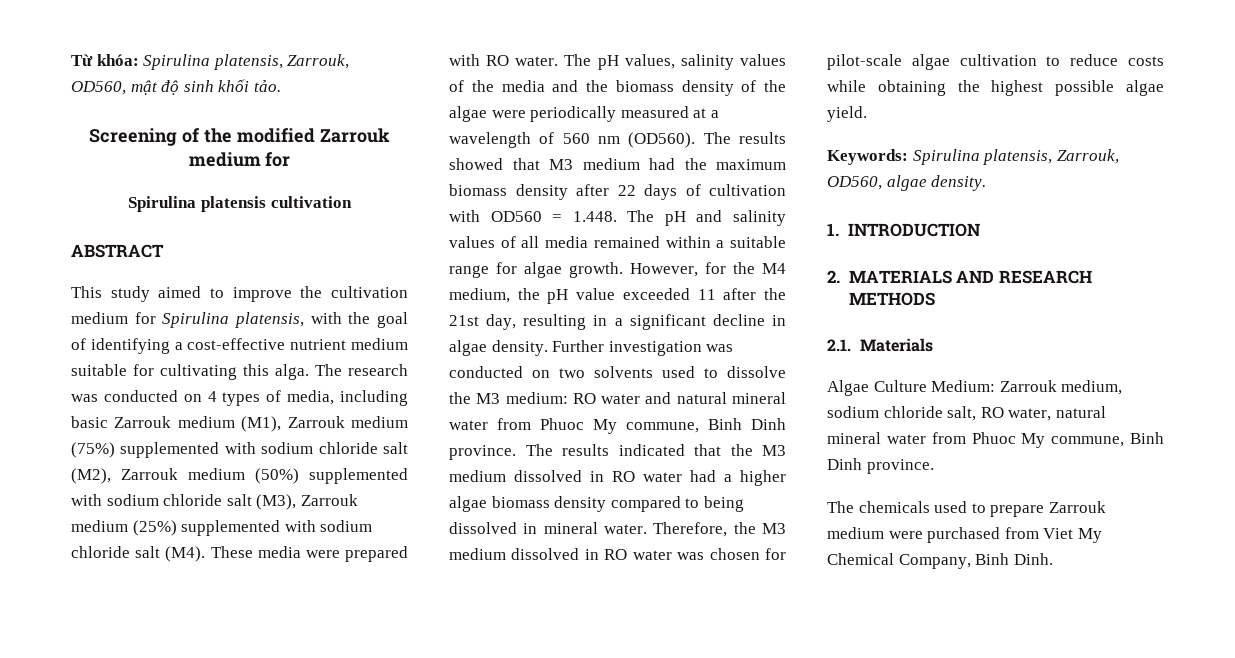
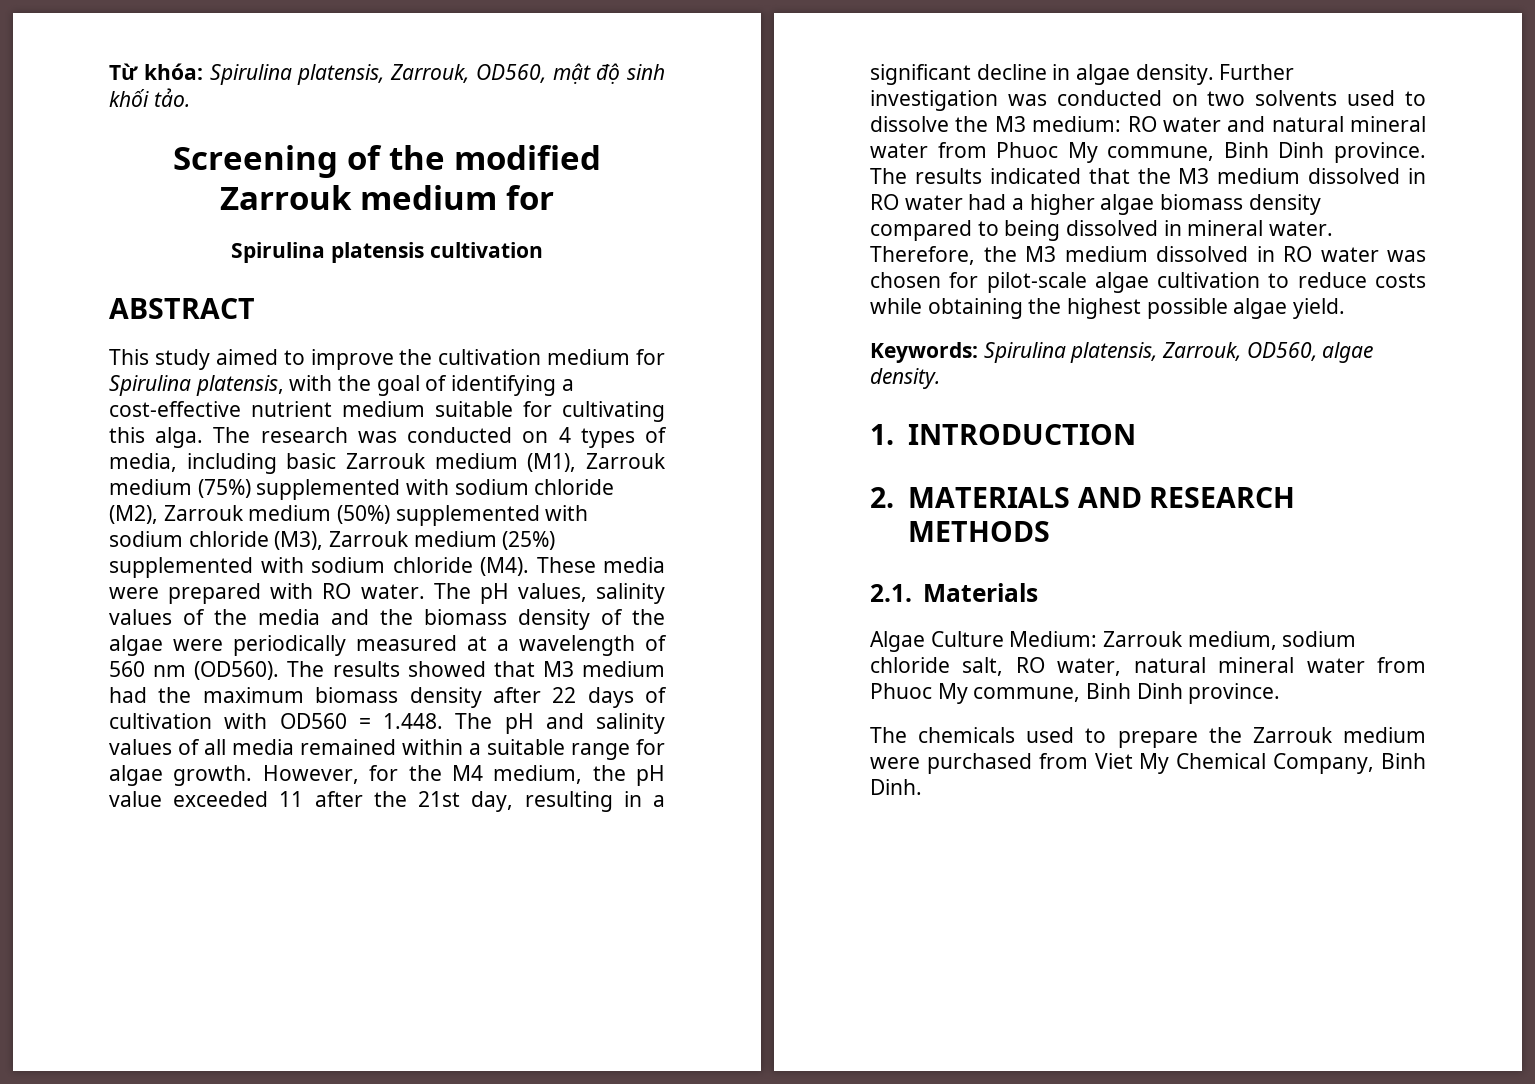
- The research was conducted on 4 types of media, including basic Zarrouk medium (M1), Zarrouk medium (75%) supplemented with sodium chloride salt (M2), Zarrouk medium (50%) supplemented with sodium chloride salt (M3), Zarrouk medium (25%) supplemented with sodium chloride salt (M4). These media were prepared with RO water.
+ The research was conducted on 4 types of media, including basic Zarrouk medium (M1), Zarrouk medium (75%) supplemented with sodium chloride (M2), Zarrouk medium (50%) supplemented with sodium chloride (M3), Zarrouk medium (25%) supplemented with sodium chloride (M4). These media were prepared with RO water.
- The chemicals used to prepare Zarrouk medium were purchased from Viet My Chemical Company, Binh Dinh.
+ The chemicals used to prepare the Zarrouk medium were purchased from Viet My Chemical Company, Binh Dinh.

